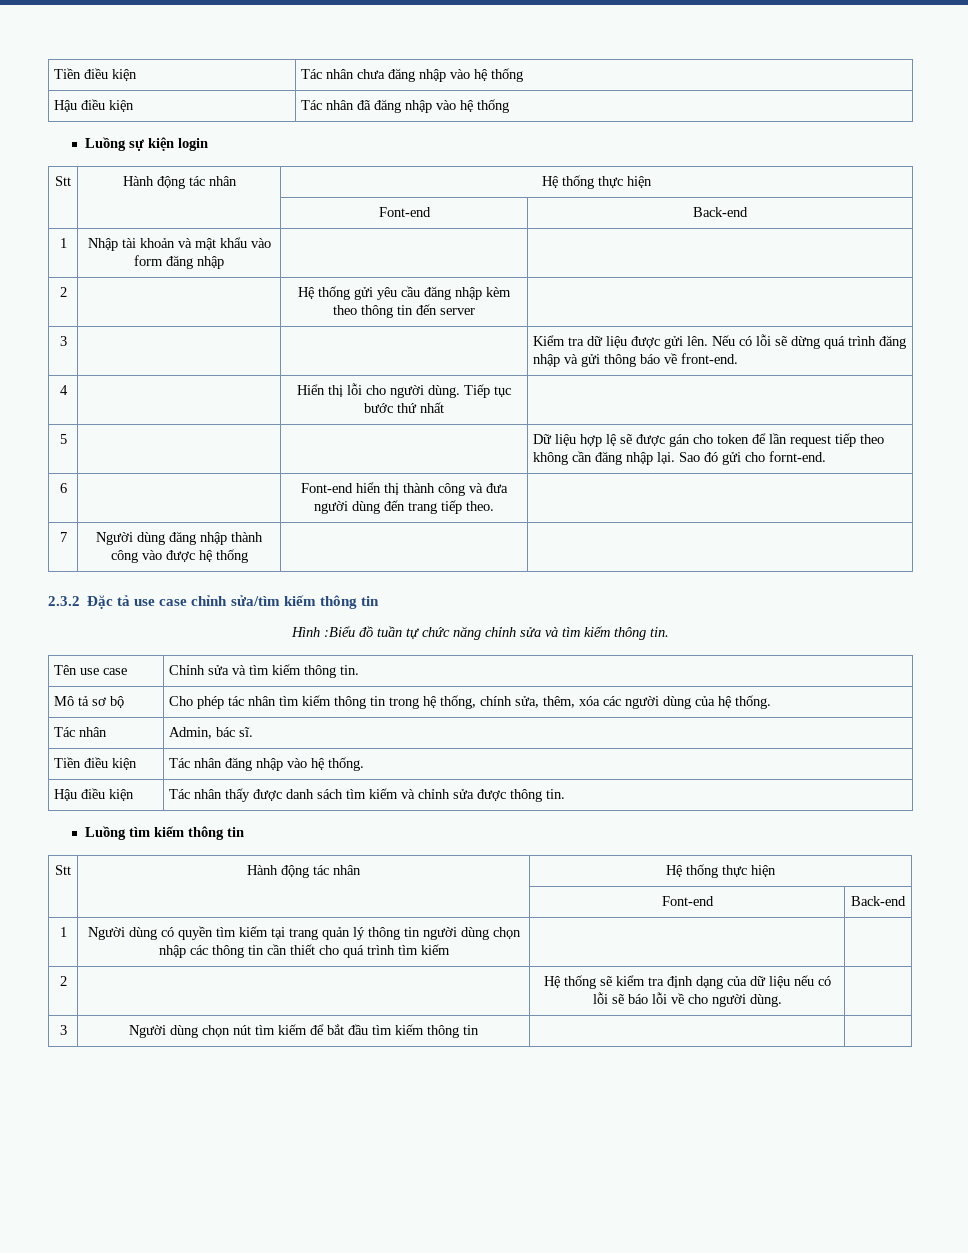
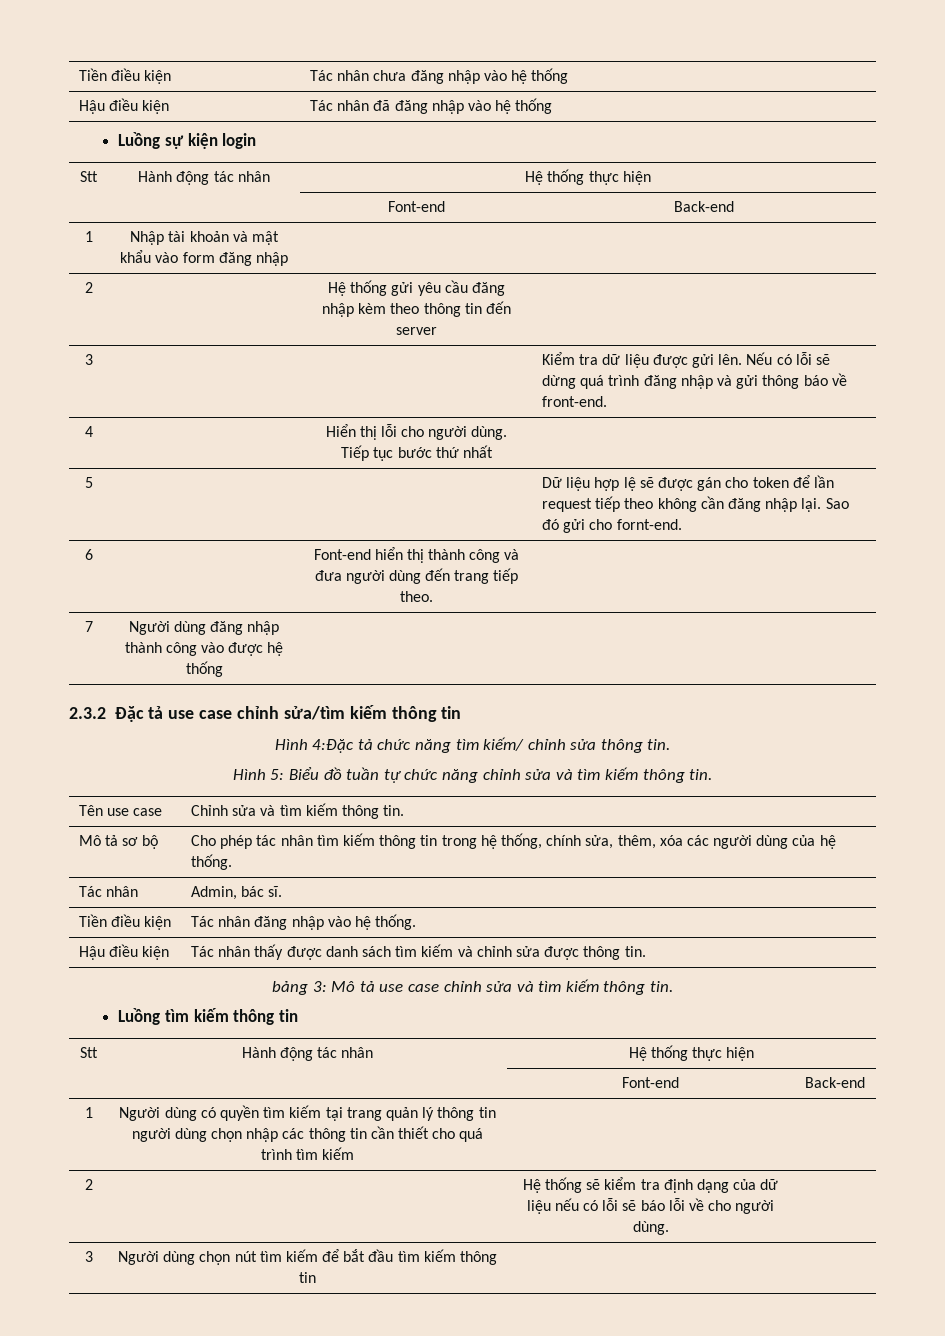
- Hình :Biểu đồ tuần tự chức năng chỉnh sửa và tìm kiếm thông tin.
+ Hình 4:Đặc tả chức năng tìm kiếm/ chỉnh sửa thông tin.
+ Hình 5: Biểu đồ tuần tự chức năng chỉnh sửa và tìm kiếm thông tin.
+ bảng 3: Mô tả use case chỉnh sửa và tìm kiếm thông tin.

